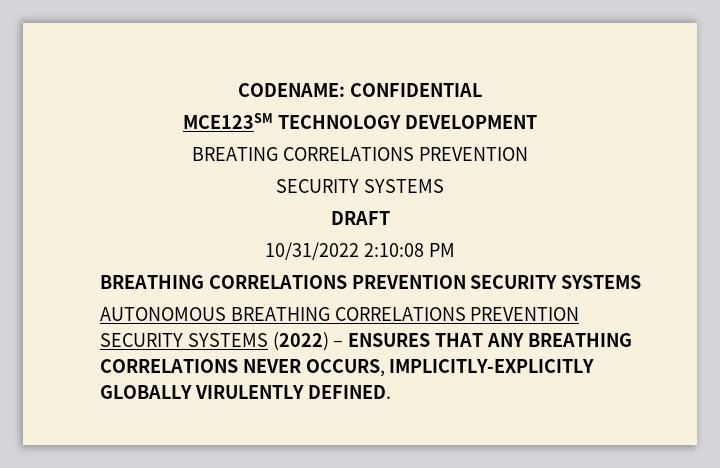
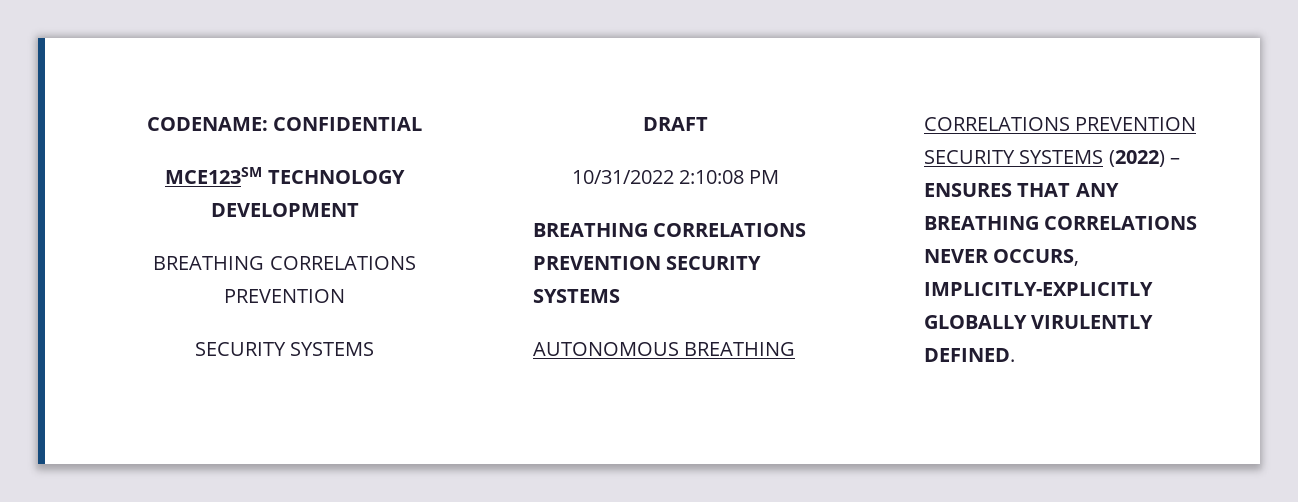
  MCE123SM TECHNOLOGY DEVELOPMENT
- BREATING CORRELATIONS PREVENTION
+ BREATHING CORRELATIONS PREVENTION

